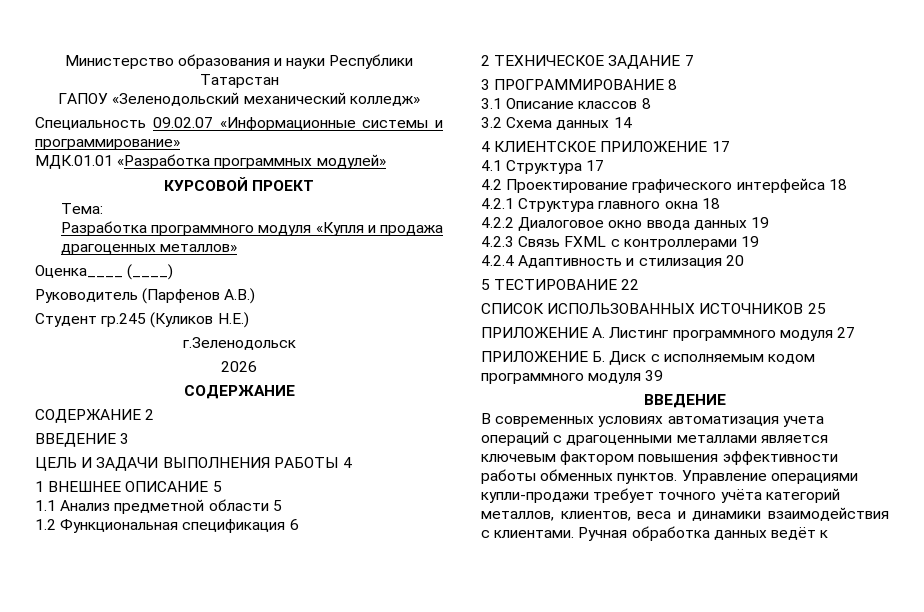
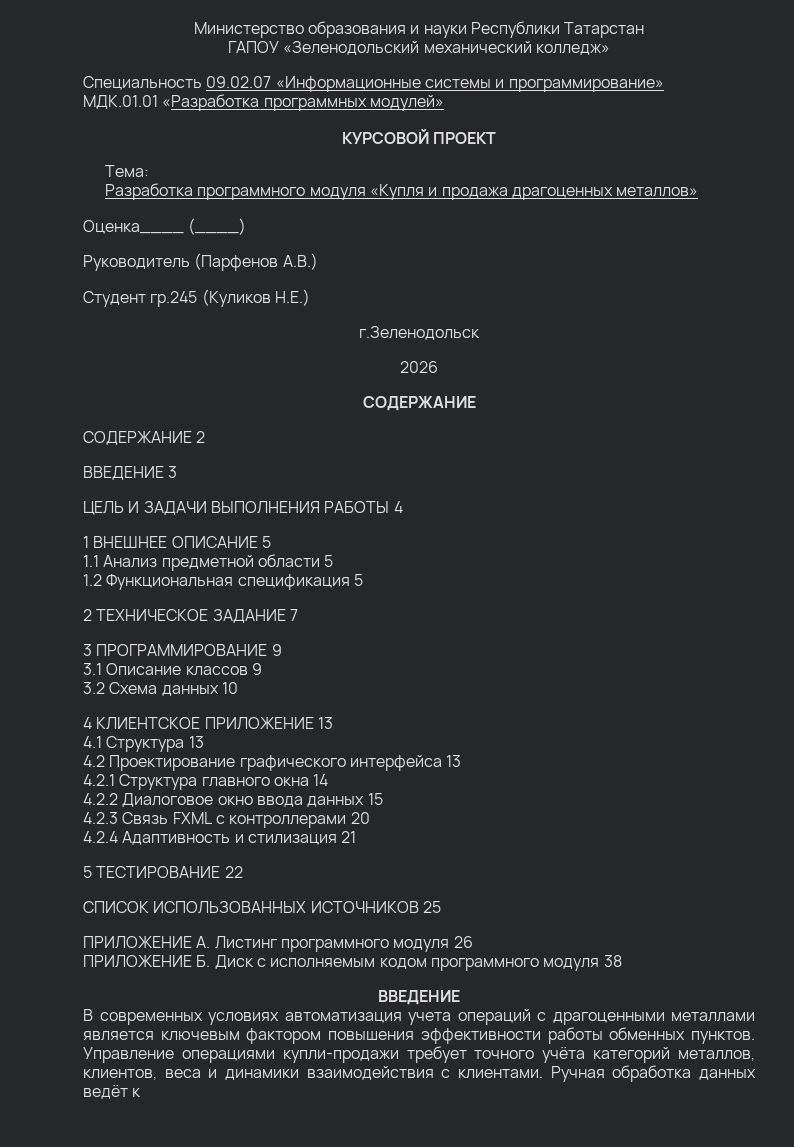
- 1.2 Функциональная спецификация 6
+ 1.2 Функциональная спецификация 5
- 3 ПРОГРАММИРОВАНИЕ 8
+ 3 ПРОГРАММИРОВАНИЕ 9
- 3.1 Описание классов 8
+ 3.1 Описание классов 9
- 3.2 Схема данных 14
+ 3.2 Схема данных 10
- 4 КЛИЕНТСКОЕ ПРИЛОЖЕНИЕ 17
+ 4 КЛИЕНТСКОЕ ПРИЛОЖЕНИЕ 13
- 4.1 Структура 17
+ 4.1 Структура 13
- 4.2 Проектирование графического интерфейса 18
+ 4.2 Проектирование графического интерфейса 13
- 4.2.1 Структура главного окна 18
+ 4.2.1 Структура главного окна 14
- 4.2.2 Диалоговое окно ввода данных 19
+ 4.2.2 Диалоговое окно ввода данных 15
- 4.2.3 Связь FXML с контроллерами 19
+ 4.2.3 Связь FXML с контроллерами 20
- 4.2.4 Адаптивность и стилизация 20
+ 4.2.4 Адаптивность и стилизация 21
- ПРИЛОЖЕНИЕ А. Листинг программного модуля 27
+ ПРИЛОЖЕНИЕ А. Листинг программного модуля 26
- ПРИЛОЖЕНИЕ Б. Диск с исполняемым кодом программного модуля 39
+ ПРИЛОЖЕНИЕ Б. Диск с исполняемым кодом программного модуля 38

